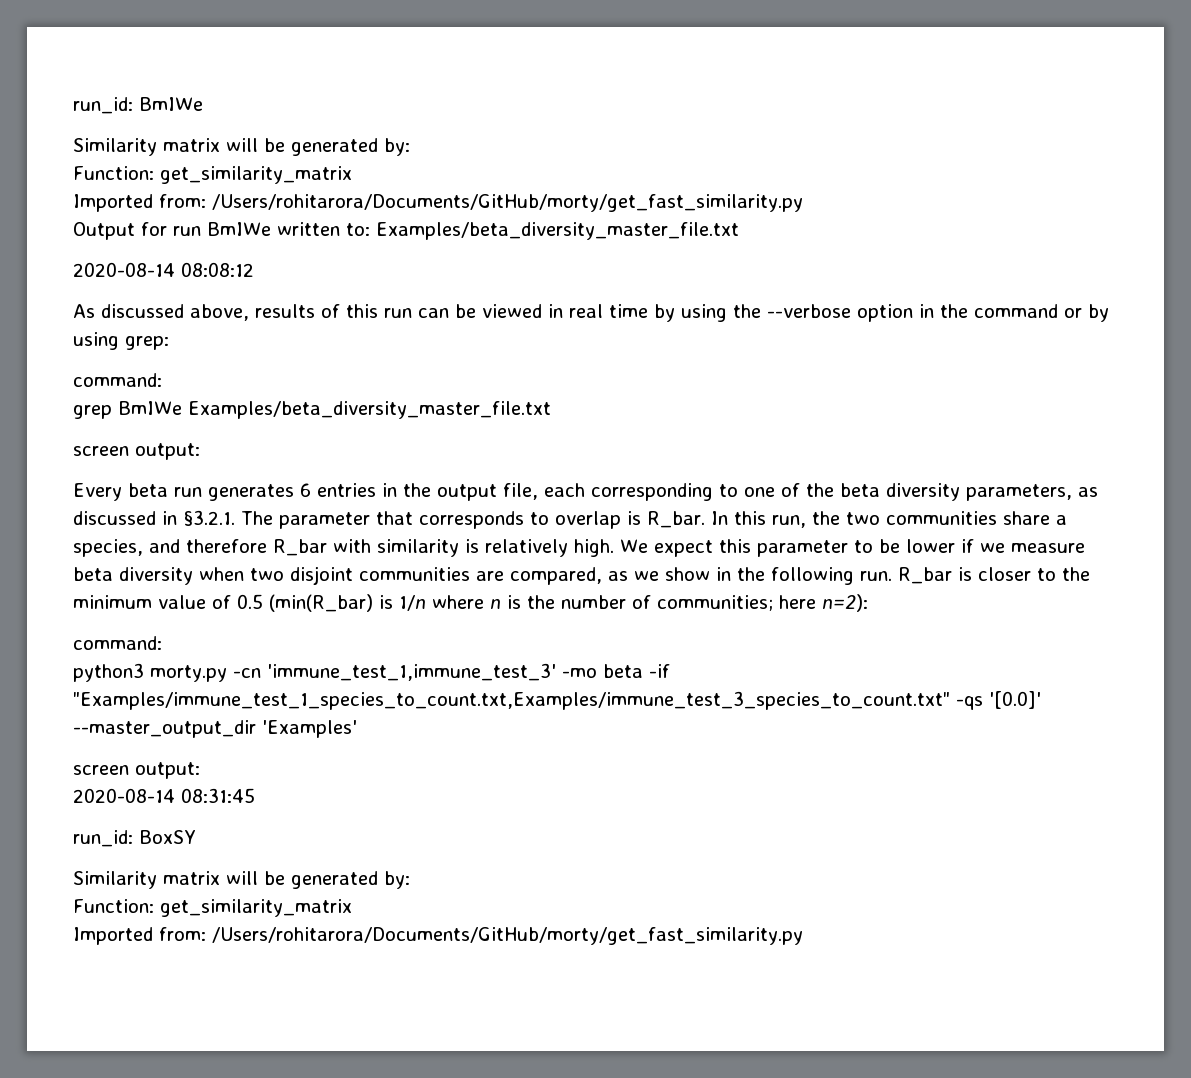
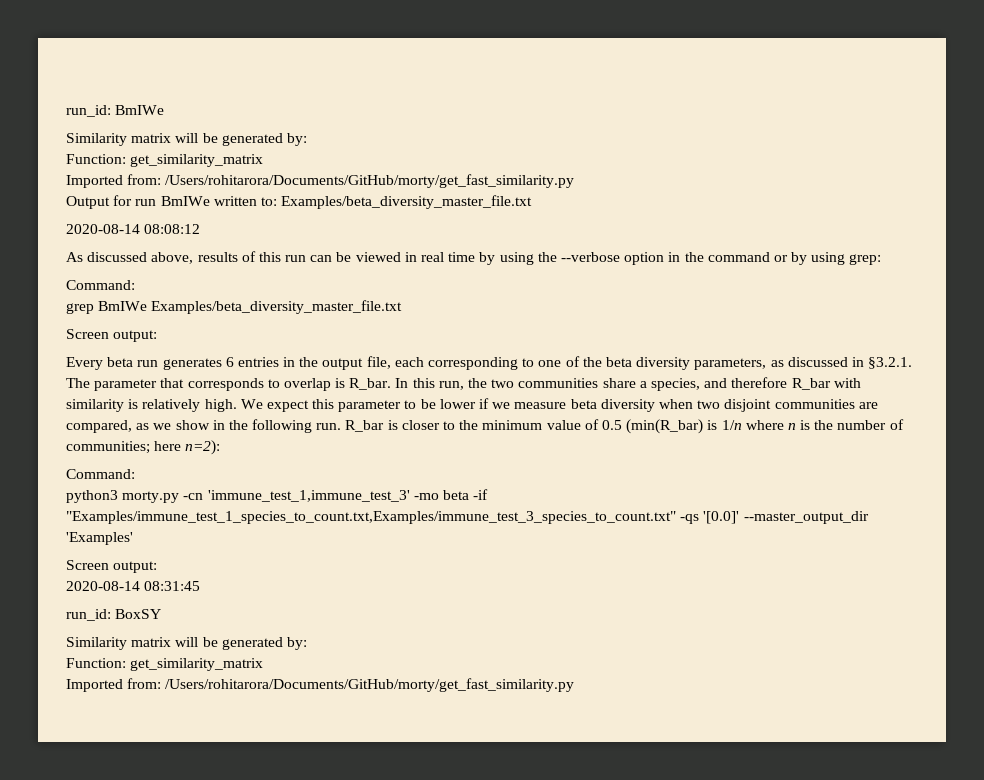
  As discussed above, results of this run can be viewed in real time by using the --verbose option in the command or by using grep:
- command:
+ Command:
  grep BmIWe Examples/beta_diversity_master_file.txt
- screen output:
+ Screen output:
  R_bar is closer to the minimum value of 0.5 (min(R_bar) is 1/n where n is the number of communities; here n=2):
- command:
+ Command:
  python3 morty.py -cn 'immune_test_1,immune_test_3' -mo beta -if "Examples/immune_test_1_species_to_count.txt,Examples/immune_test_3_species_to_count.txt" -qs '[0.0]' --master_output_dir 'Examples'
- screen output:
+ Screen output:

